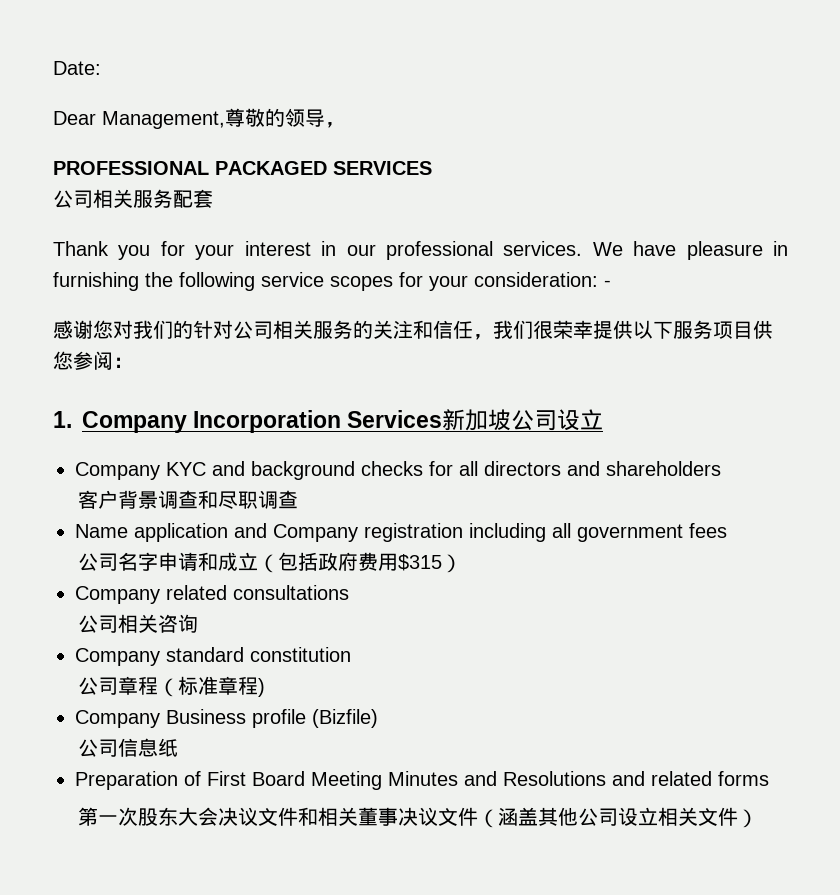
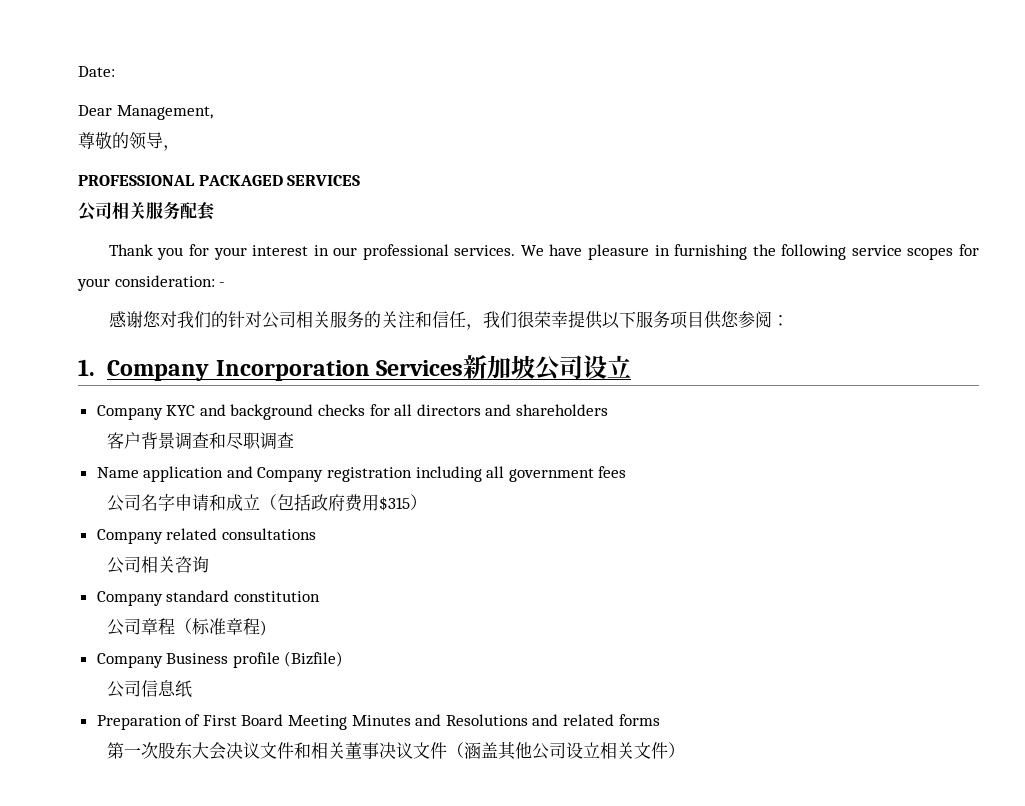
- Dear Management,尊敬的领导，
+ Dear Management,
+ 尊敬的领导，

